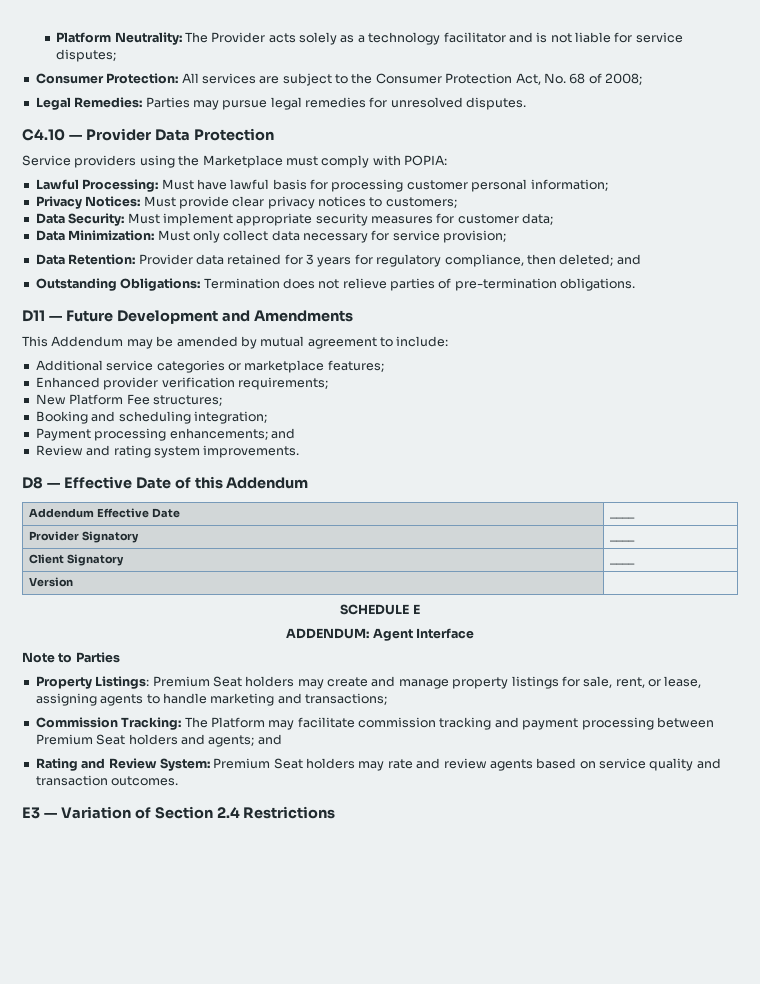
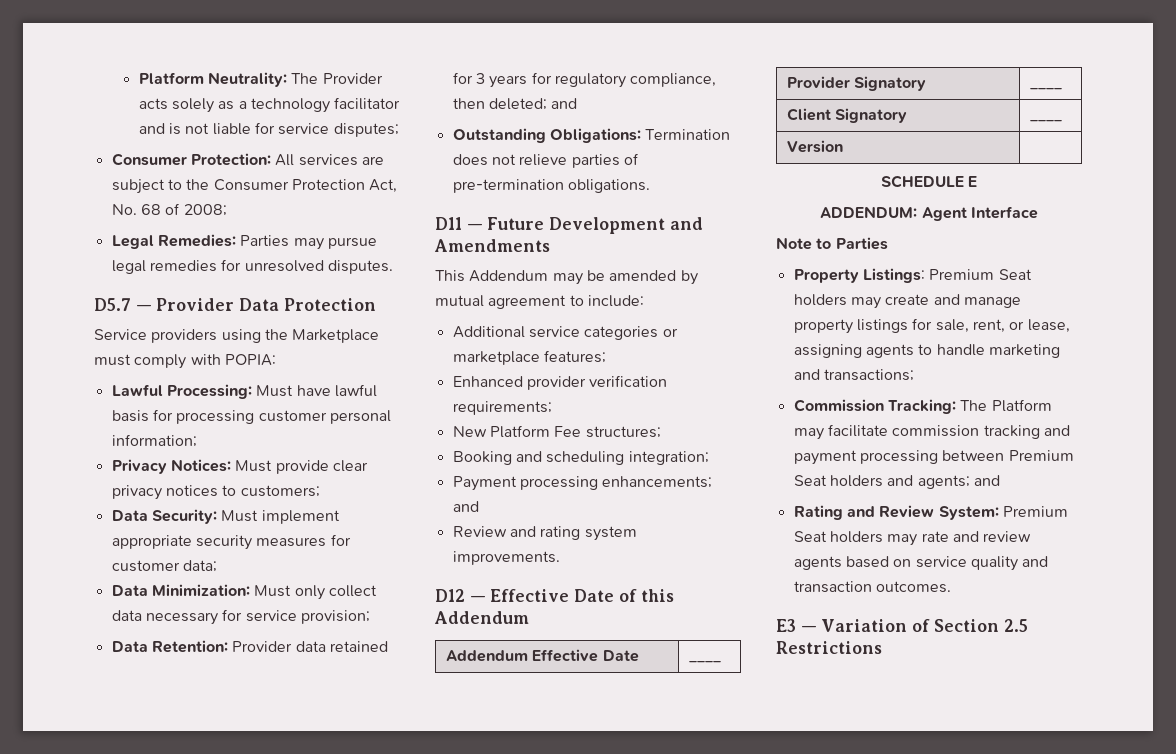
- C4.10 — Provider Data Protection
+ D5.7 — Provider Data Protection
- D8 — Effective Date of this Addendum
+ D12 — Effective Date of this Addendum
- E3 — Variation of Section 2.4 Restrictions
+ E3 — Variation of Section 2.5 Restrictions

